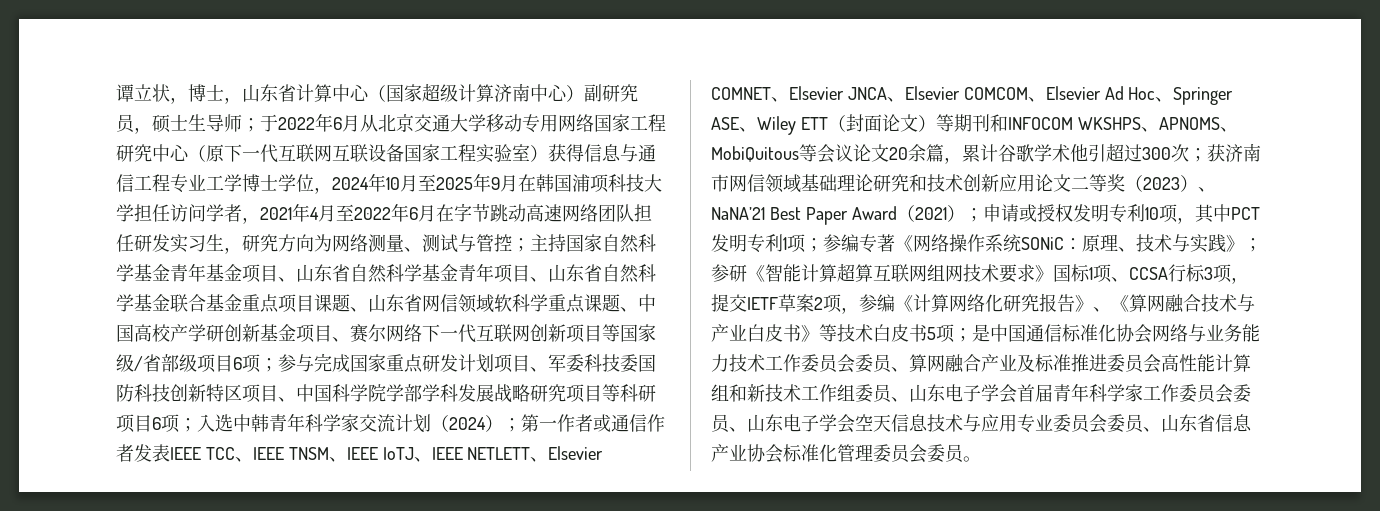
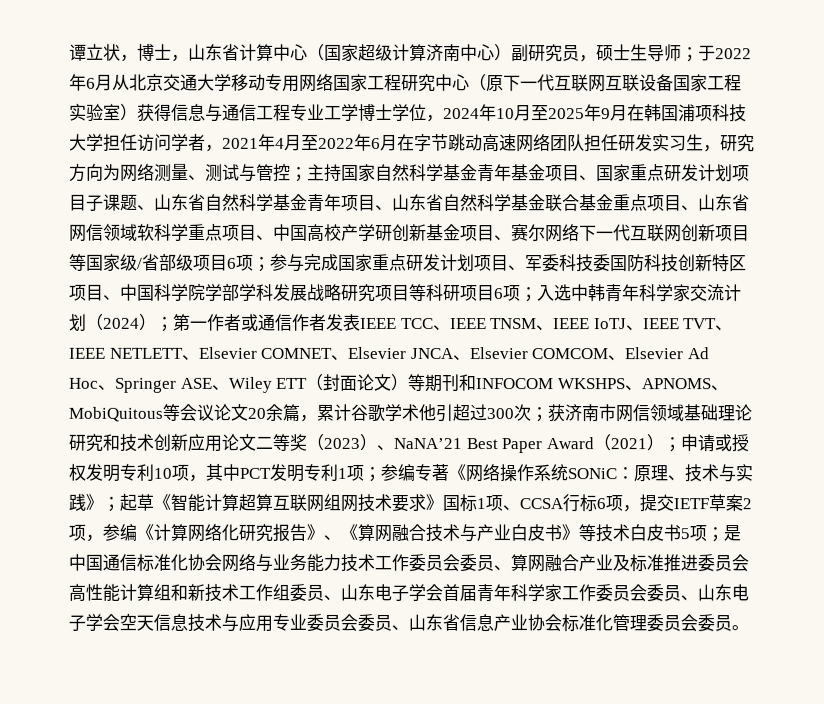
- 主持国家自然科学基金青年基金项目、山东省自然科学基金青年项目、山东省自然科学基金联合基金重点项目课题、山东省网信领域软科学重点课题、中国高校产学研创新基金项目、赛尔网络下一代互联网创新项目等国家级/省部级项目6项；
+ 主持国家自然科学基金青年基金项目、国家重点研发计划项目子课题、山东省自然科学基金青年项目、山东省自然科学基金联合基金重点项目、山东省网信领域软科学重点项目、中国高校产学研创新基金项目、赛尔网络下一代互联网创新项目等国家级/省部级项目6项；
- 第一作者或通信作者发表IEEE TCC、IEEE TNSM、IEEE IoTJ、IEEE NETLETT、Elsevier COMNET、Elsevier JNCA、Elsevier COMCOM、Elsevier Ad Hoc、Springer ASE、Wiley ETT（封面论文）等期刊和INFOCOM WKSHPS、APNOMS、MobiQuitous等会议论文20余篇，累计谷歌学术他引超过300次；
+ 第一作者或通信作者发表IEEE TCC、IEEE TNSM、IEEE IoTJ、IEEE TVT、IEEE NETLETT、Elsevier COMNET、Elsevier JNCA、Elsevier COMCOM、Elsevier Ad Hoc、Springer ASE、Wiley ETT（封面论文）等期刊和INFOCOM WKSHPS、APNOMS、MobiQuitous等会议论文20余篇，累计谷歌学术他引超过300次；
- 参研《智能计算超算互联网组网技术要求》国标1项、CCSA行标3项，提交IETF草案2项，参编《计算网络化研究报告》、《算网融合技术与产业白皮书》等技术白皮书5项；
+ 起草《智能计算超算互联网组网技术要求》国标1项、CCSA行标6项，提交IETF草案2项，参编《计算网络化研究报告》、《算网融合技术与产业白皮书》等技术白皮书5项；

